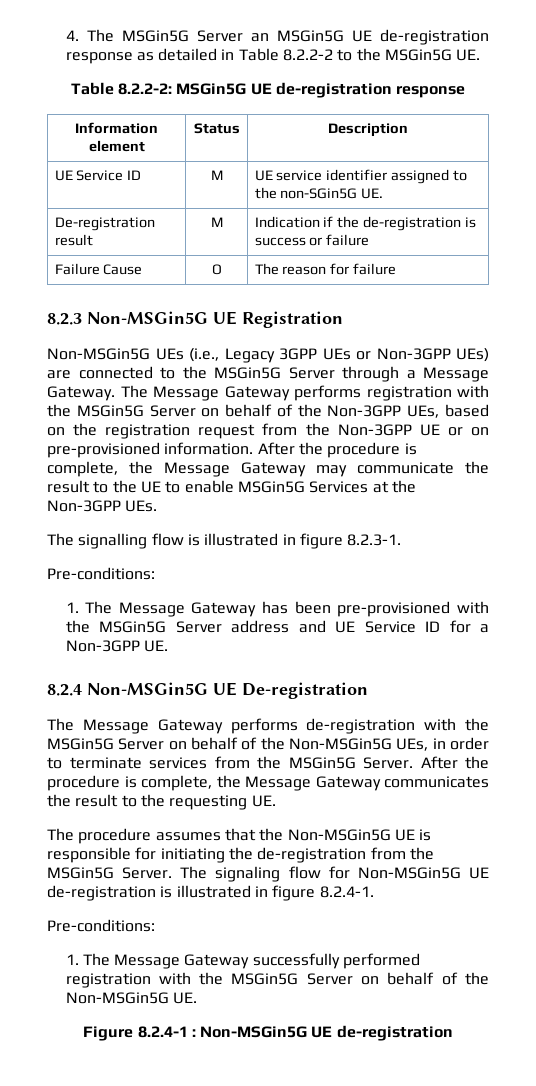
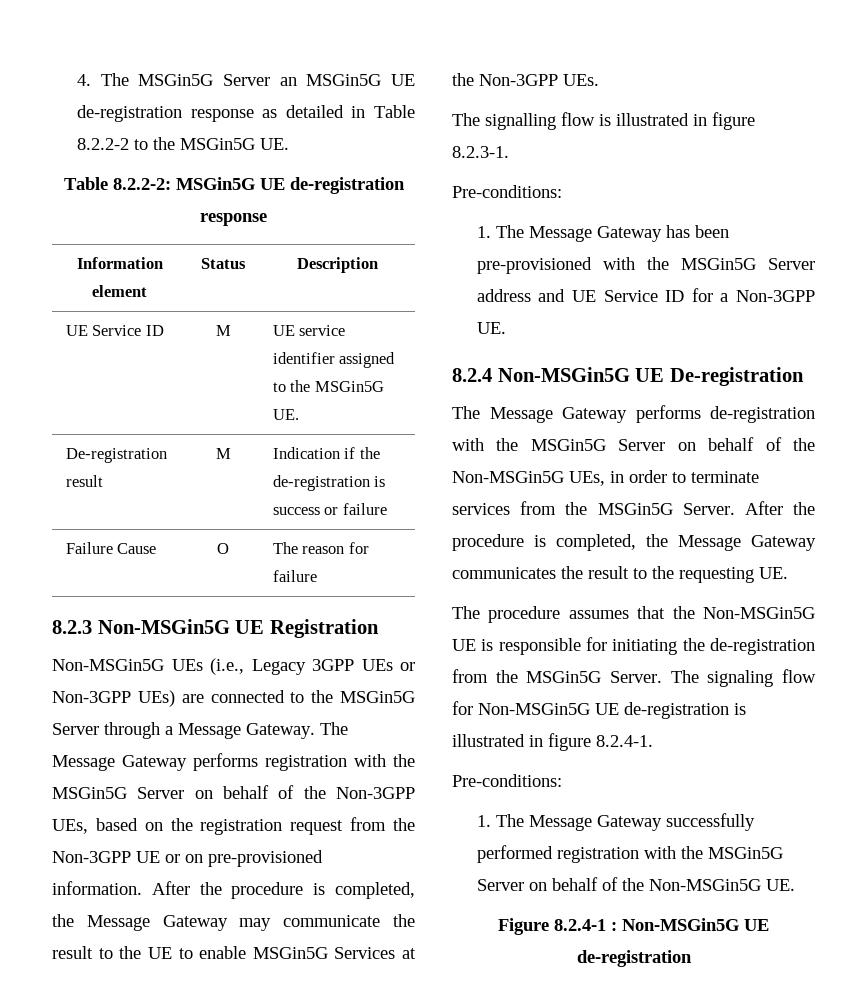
- UE Service ID | M | UE service identifier assigned to the non-SGin5G UE.
+ UE Service ID | M | UE service identifier assigned to the MSGin5G UE.
- After the procedure is complete, the Message Gateway may communicate the result to the UE to enable MSGin5G Services at the Non-3GPP UEs.
+ After the procedure is completed, the Message Gateway may communicate the result to the UE to enable MSGin5G Services at the Non-3GPP UEs.
- After the procedure is complete, the Message Gateway communicates the result to the requesting UE.
+ After the procedure is completed, the Message Gateway communicates the result to the requesting UE.

